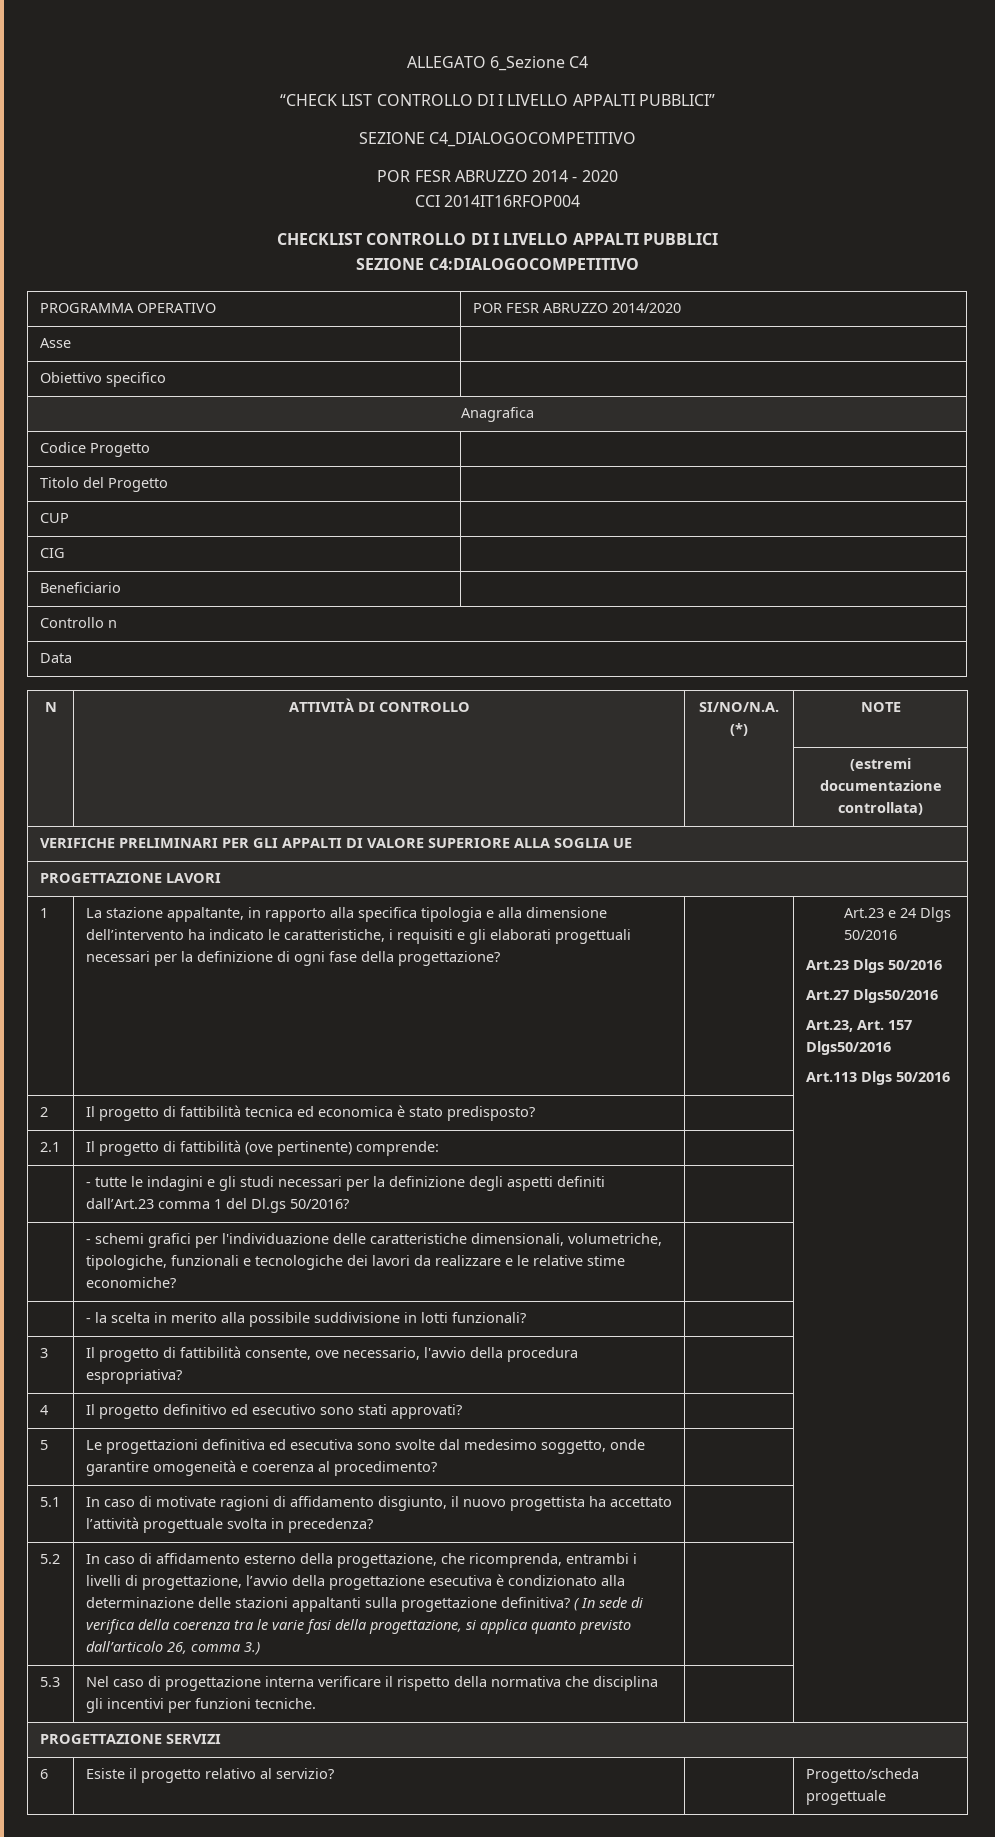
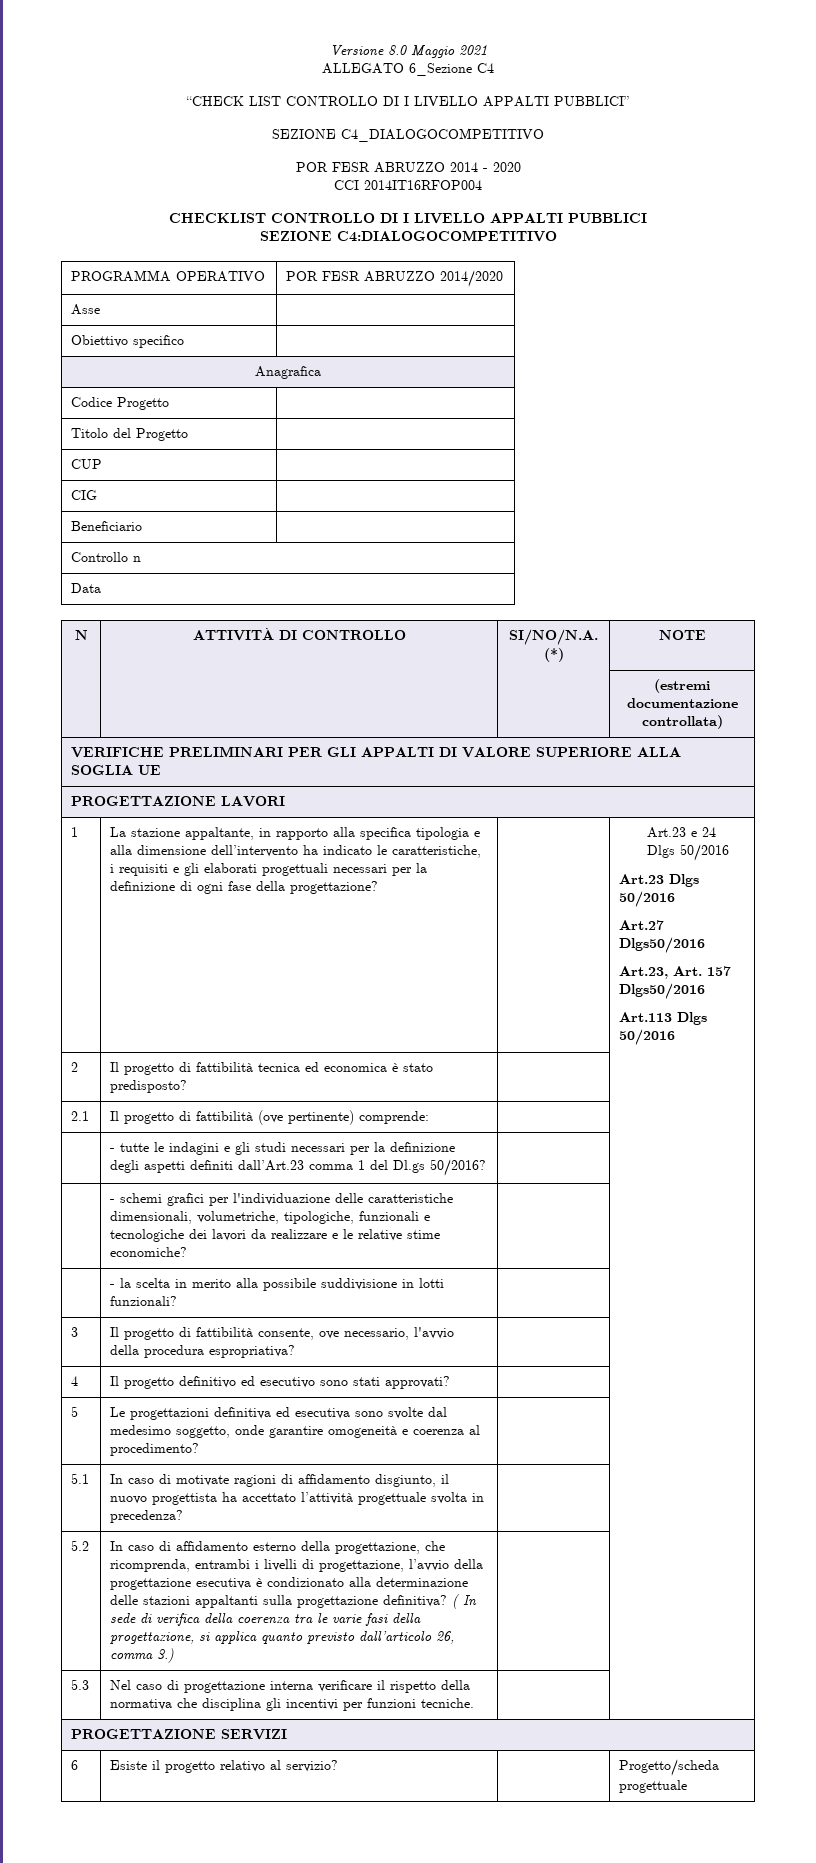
+ Versione 8.0 Maggio 2021

